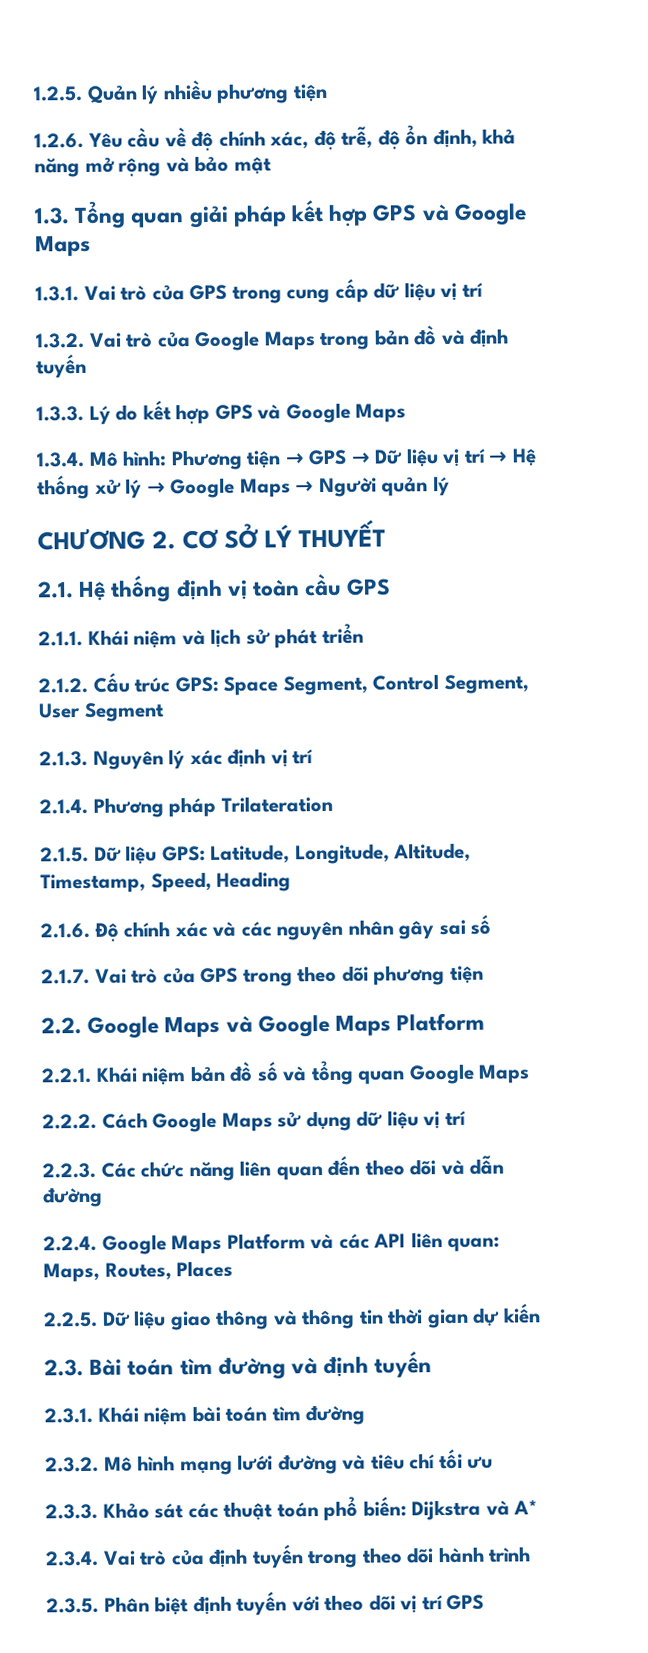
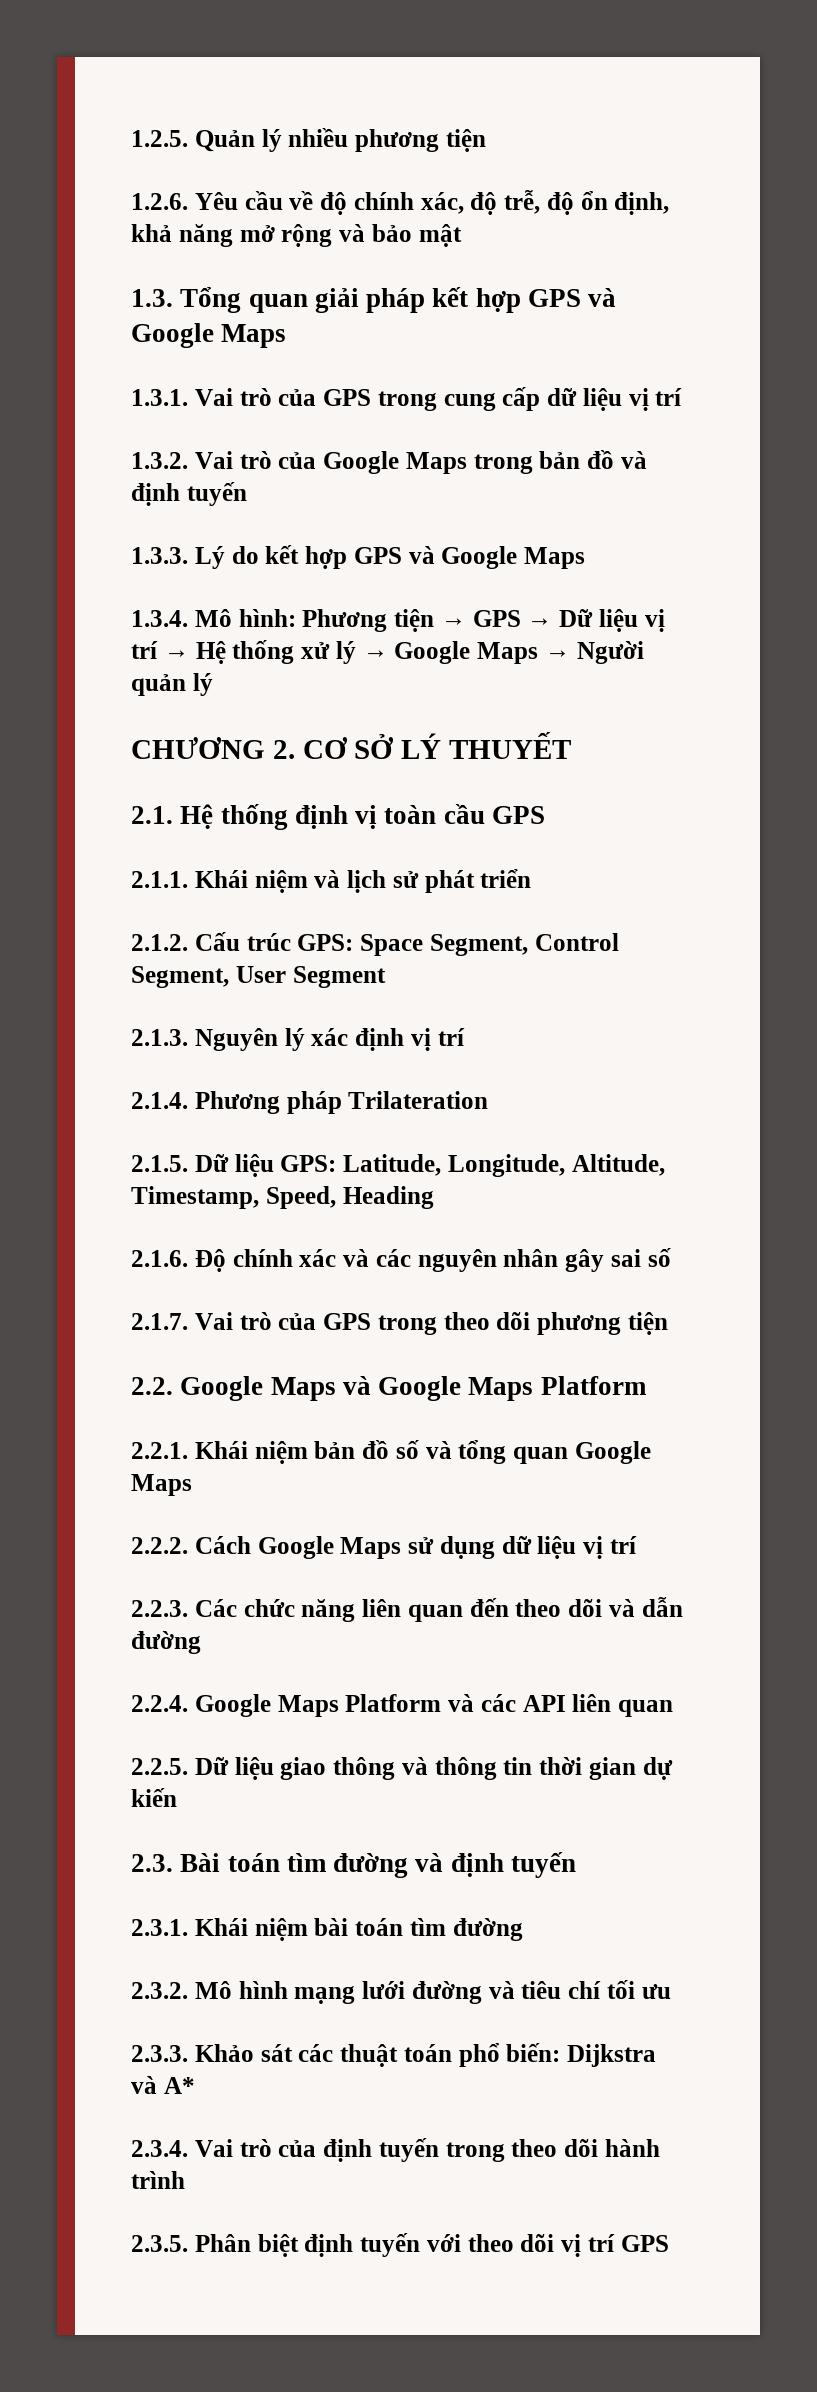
- 2.2.4. Google Maps Platform và các API liên quan: Maps, Routes, Places
+ 2.2.4. Google Maps Platform và các API liên quan

